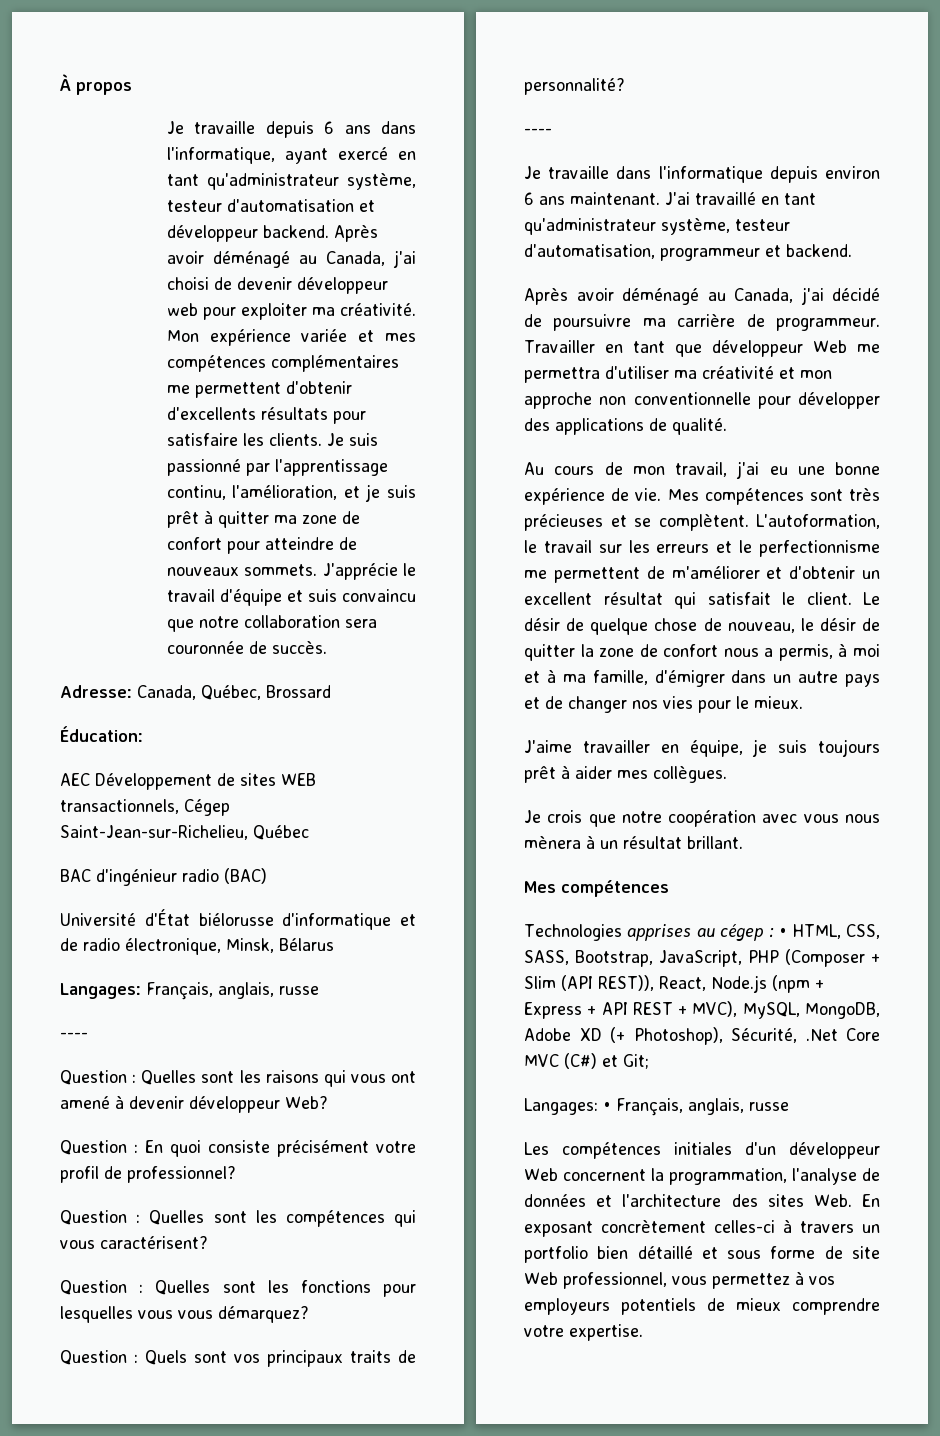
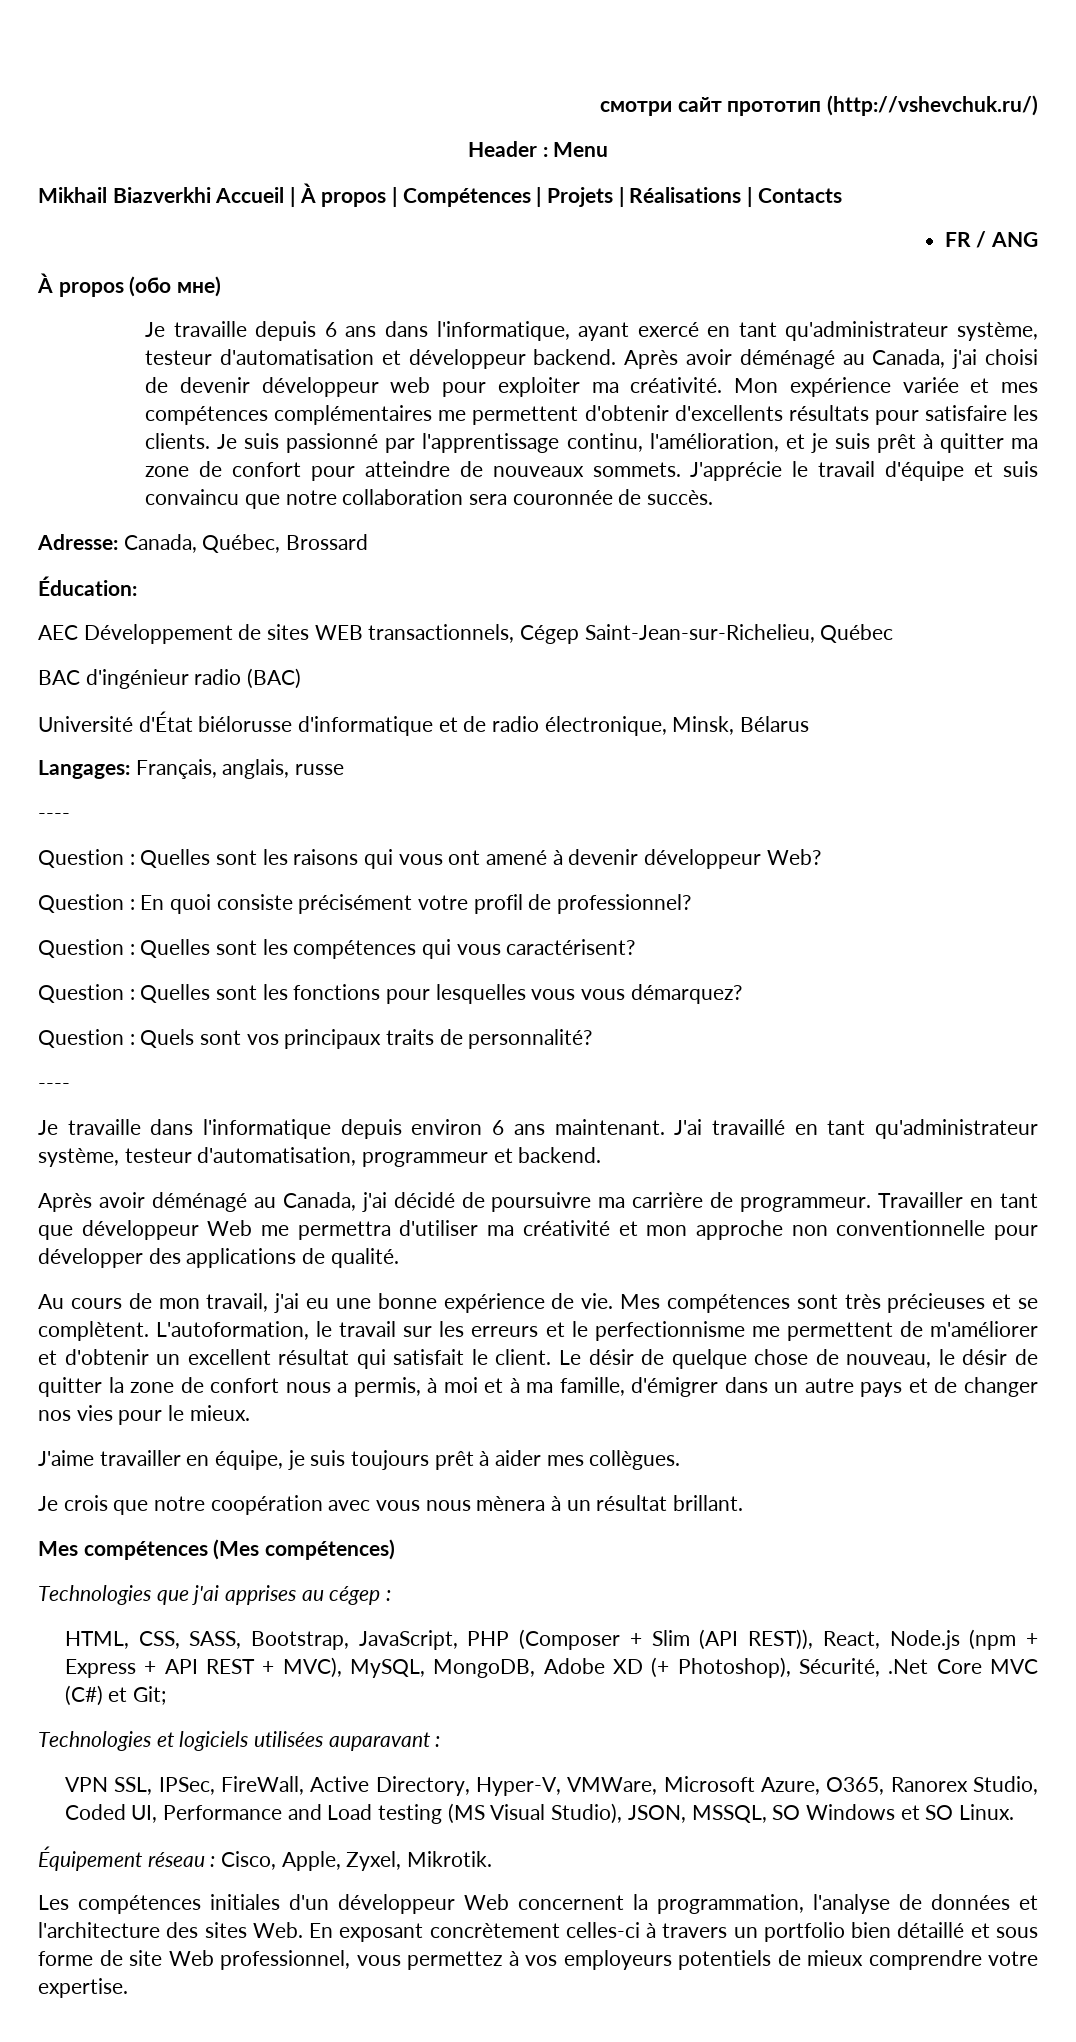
- À propos
+ смотри сайт прототип (http://vshevchuk.ru/)
+ Header : Menu
+ Mikhail Biazverkhi Accueil | À propos | Compétences | Projets | Réalisations | Contacts
+ FR / ANG
+ À propos (обо мне)
  Je crois que notre coopération avec vous nous mènera à un résultat brillant.
- Mes compétences
- Technologies apprises au cégep : • HTML, CSS, SASS, Bootstrap, JavaScript, PHP (Composer + Slim (API REST)), React, Node.js (npm + Express + API REST + MVC), MySQL, MongoDB, Adobe XD (+ Photoshop), Sécurité, .Net Core MVC (C#) et Git;
+ Mes compétences (Mes compétences)
+ Technologies que j'ai apprises au cégep :
+ HTML, CSS, SASS, Bootstrap, JavaScript, PHP (Composer + Slim (API REST)), React, Node.js (npm + Express + API REST + MVC), MySQL, MongoDB, Adobe XD (+ Photoshop), Sécurité, .Net Core MVC (C#) et Git;
- Langages: • Français, anglais, russe
+ Technologies et logiciels utilisées auparavant :
+ VPN SSL, IPSec, FireWall, Active Directory, Hyper-V, VMWare, Microsoft Azure, O365, Ranorex Studio, Coded UI, Performance and Load testing (MS Visual Studio), JSON, MSSQL, SO Windows et SO Linux.
+ Équipement réseau : Cisco, Apple, Zyxel, Mikrotik.

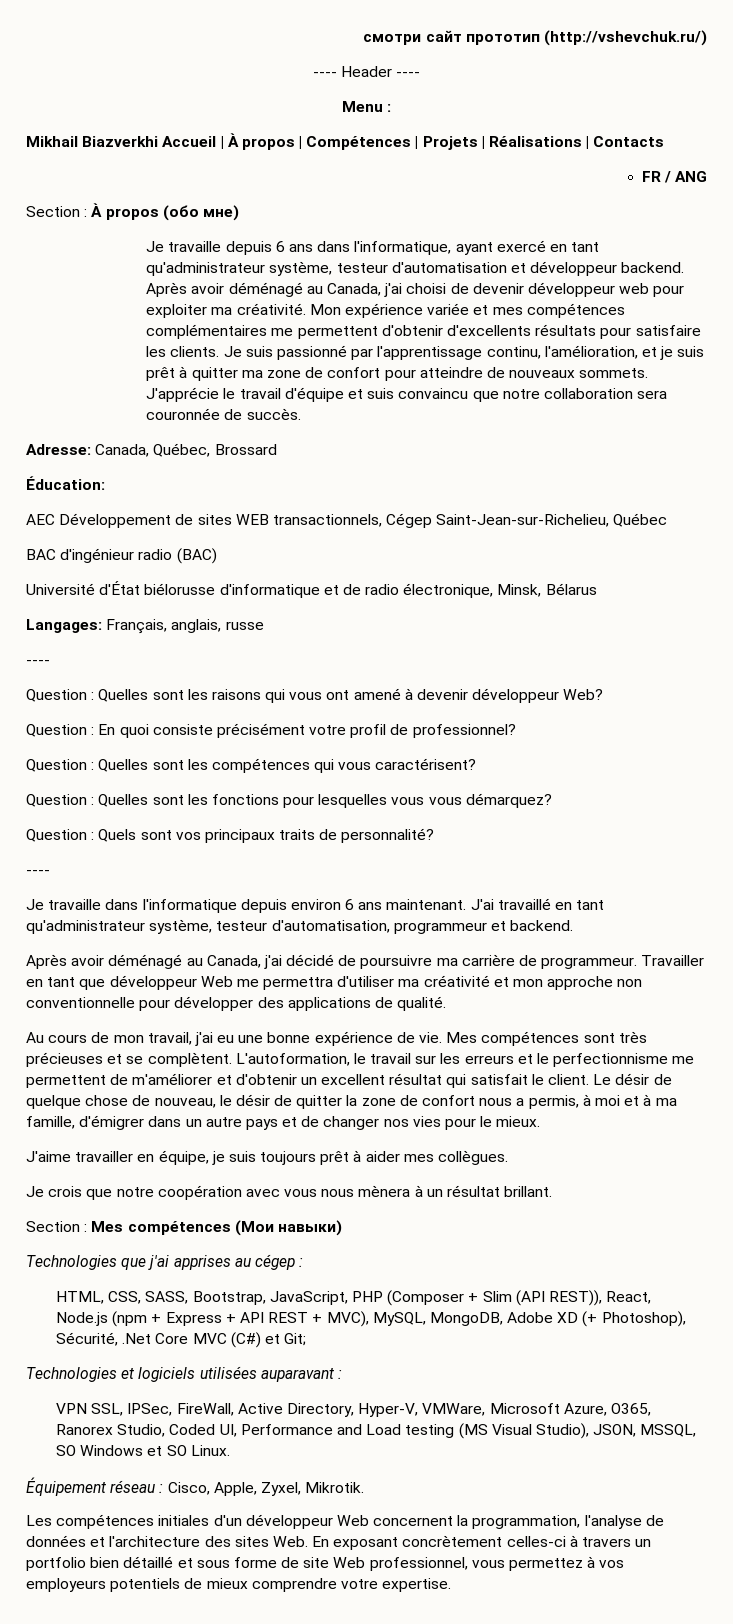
- Header : Menu
+ ---- Header ----
+ Menu :
- À propos (обо мне)
+ Section : À propos (обо мне)
- Mes compétences (Mes compétences)
+ Section : Mes compétences (Мои навыки)

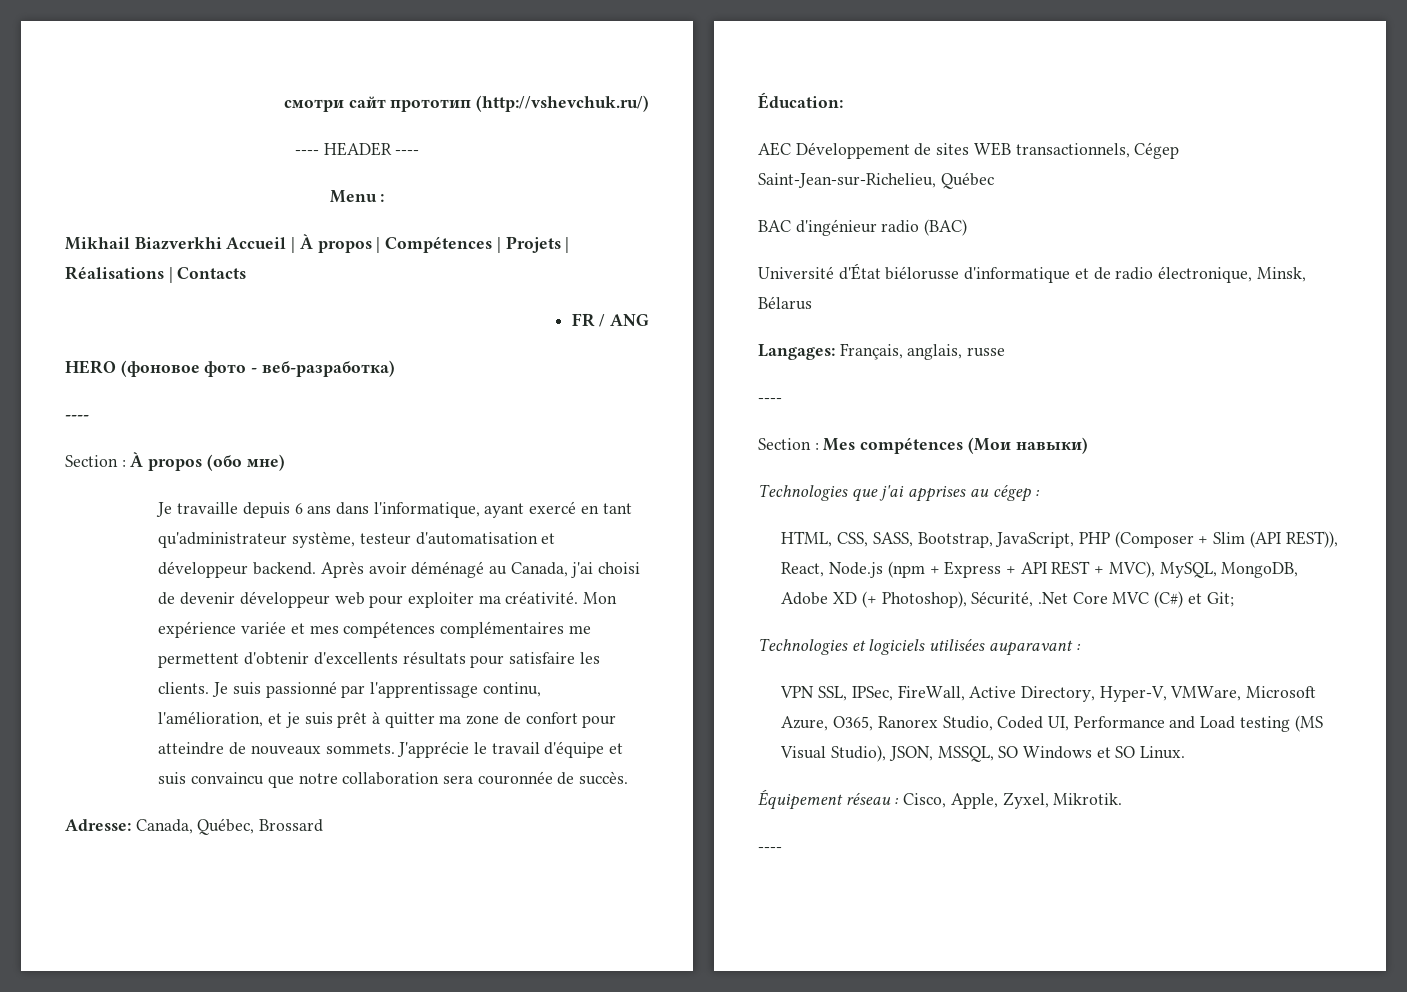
- ---- Header ----
+ ---- HEADER ----
+ HERO (фоновое фото - веб-разработка)
+ ----
- Question : Quelles sont les raisons qui vous ont amené à devenir développeur Web?
- Question : En quoi consiste précisément votre profil de professionnel?
- Question : Quelles sont les compétences qui vous caractérisent?
- Question : Quelles sont les fonctions pour lesquelles vous vous démarquez?
- Question : Quels sont vos principaux traits de personnalité?
- ----
- Je travaille dans l'informatique depuis environ 6 ans maintenant. J'ai travaillé en tant qu'administrateur système, testeur d'automatisation, programmeur et backend.
- Après avoir déménagé au Canada, j'ai décidé de poursuivre ma carrière de programmeur. Travailler en tant que développeur Web me permettra d'utiliser ma créativité et mon approche non conventionnelle pour développer des applications de qualité.
- Au cours de mon travail, j'ai eu une bonne expérience de vie. Mes compétences sont très précieuses et se complètent. L'autoformation, le travail sur les erreurs et le perfectionnisme me permettent de m'améliorer et d'obtenir un excellent résultat qui satisfait le client. Le désir de quelque chose de nouveau, le désir de quitter la zone de confort nous a permis, à moi et à ma famille, d'émigrer dans un autre pays et de changer nos vies pour le mieux.
- J'aime travailler en équipe, je suis toujours prêt à aider mes collègues.
- Je crois que notre coopération avec vous nous mènera à un résultat brillant.
  Équipement réseau : Cisco, Apple, Zyxel, Mikrotik.
- Les compétences initiales d'un développeur Web concernent la programmation, l'analyse de données et l'architecture des sites Web. En exposant concrètement celles-ci à travers un portfolio bien détaillé et sous forme de site Web professionnel, vous permettez à vos employeurs potentiels de mieux comprendre votre expertise.
+ ----

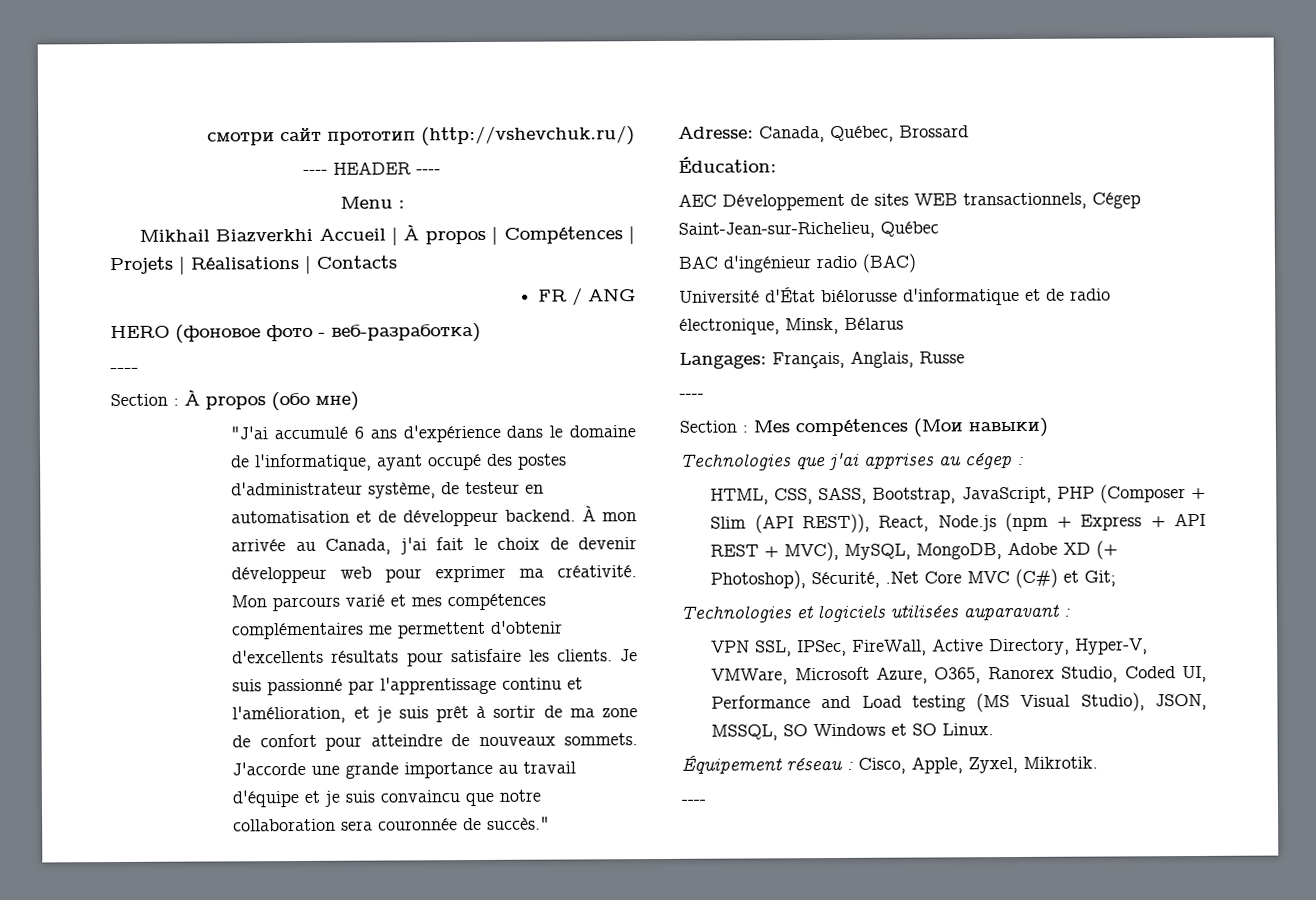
- Je travaille depuis 6 ans dans l'informatique, ayant exercé en tant qu'administrateur système, testeur d'automatisation et développeur backend. Après avoir déménagé au Canada, j'ai choisi de devenir développeur web pour exploiter ma créativité.
+ "J'ai accumulé 6 ans d'expérience dans le domaine de l'informatique, ayant occupé des postes d'administrateur système, de testeur en automatisation et de développeur backend. À mon arrivée au Canada, j'ai fait le choix de devenir développeur web pour exprimer ma créativité.
- Mon expérience variée et mes compétences complémentaires me permettent d'obtenir d'excellents résultats pour satisfaire les clients.
+ Mon parcours varié et mes compétences complémentaires me permettent d'obtenir d'excellents résultats pour satisfaire les clients.
- Je suis passionné par l'apprentissage continu, l'amélioration, et je suis prêt à quitter ma zone de confort pour atteindre de nouveaux sommets.
+ Je suis passionné par l'apprentissage continu et l'amélioration, et je suis prêt à sortir de ma zone de confort pour atteindre de nouveaux sommets.
- J'apprécie le travail d'équipe et suis convaincu que notre collaboration sera couronnée de succès.
+ J'accorde une grande importance au travail d'équipe et je suis convaincu que notre collaboration sera couronnée de succès."
- Langages: Français, anglais, russe
+ Langages: Français, Anglais, Russe

